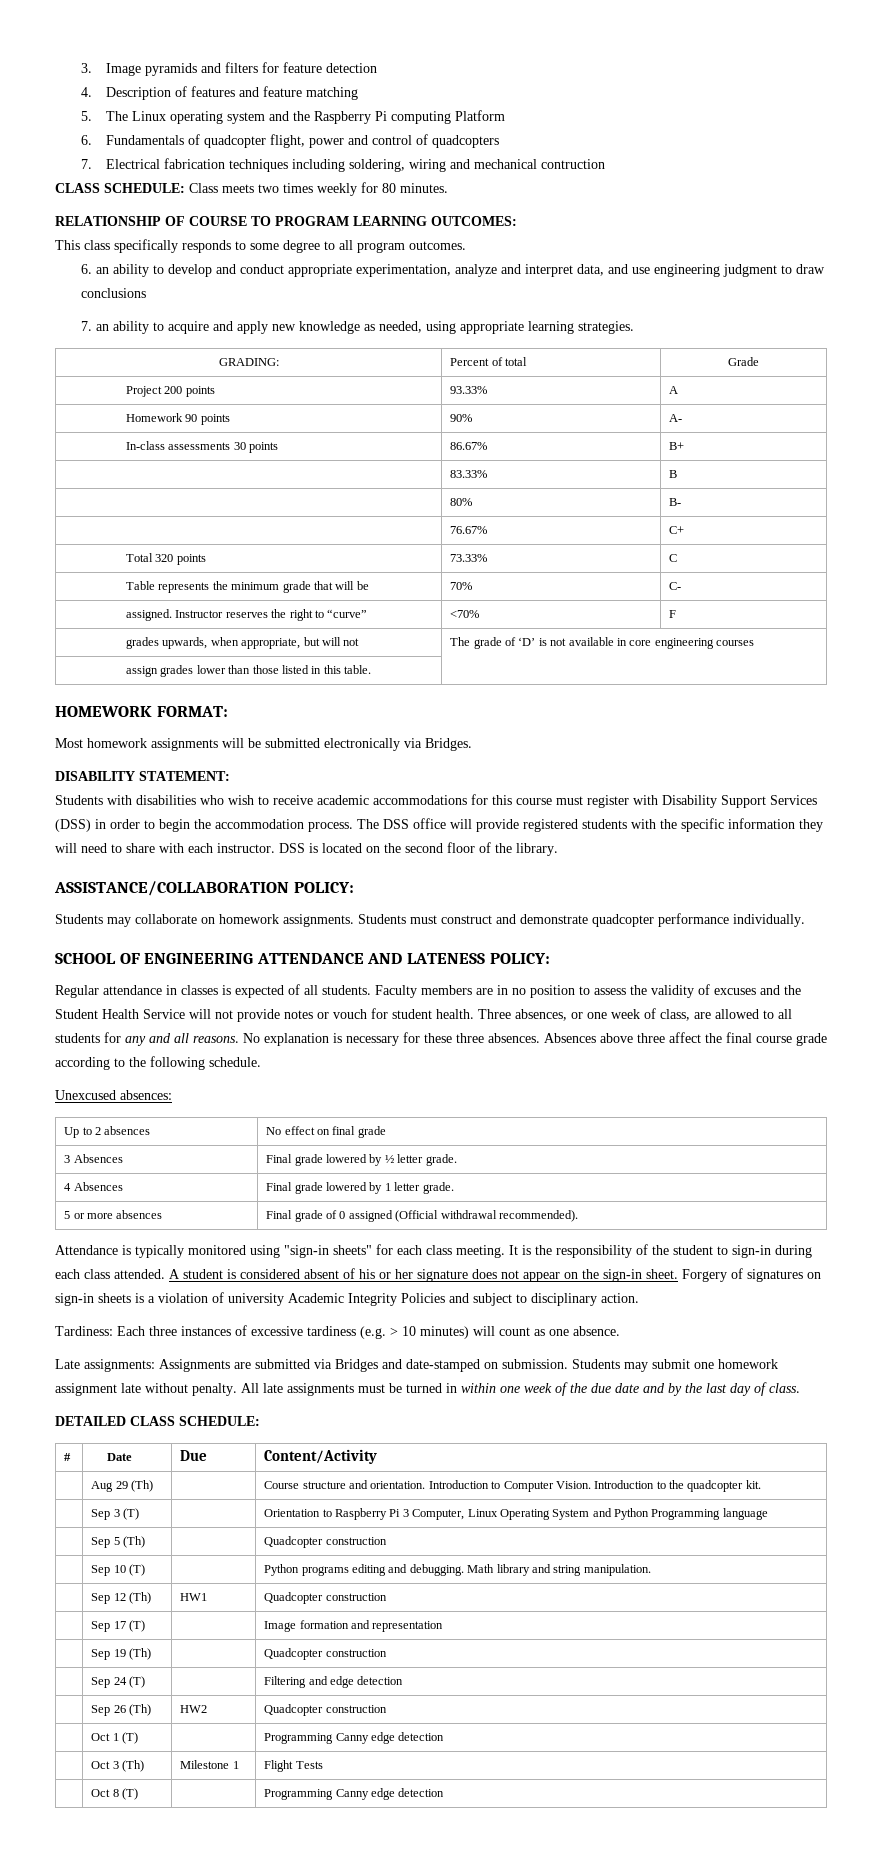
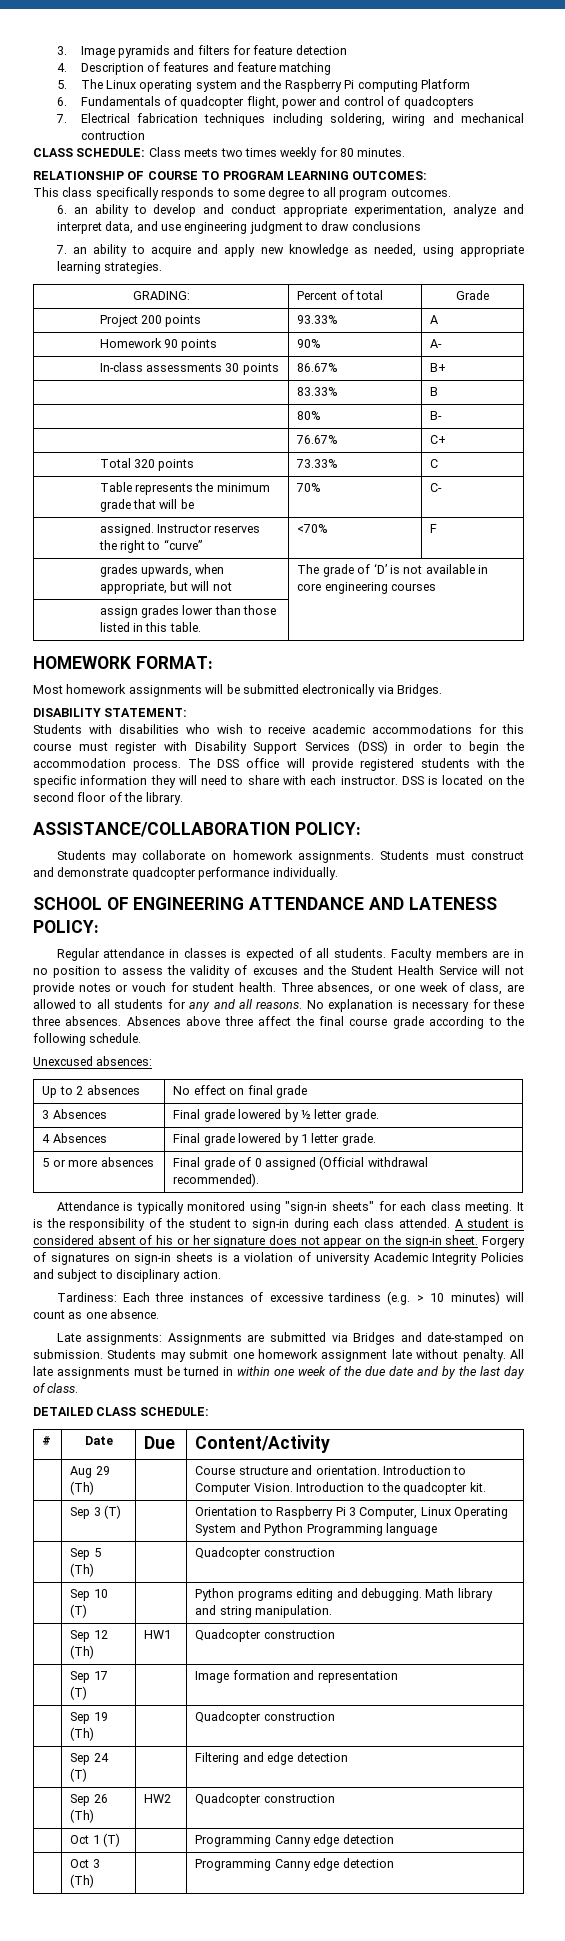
- | Oct 3 (Th) | Milestone 1 | Flight Tests
- | Oct 8 (T) | | Programming Canny edge detection
+ | Oct 3 (Th) | | Programming Canny edge detection

